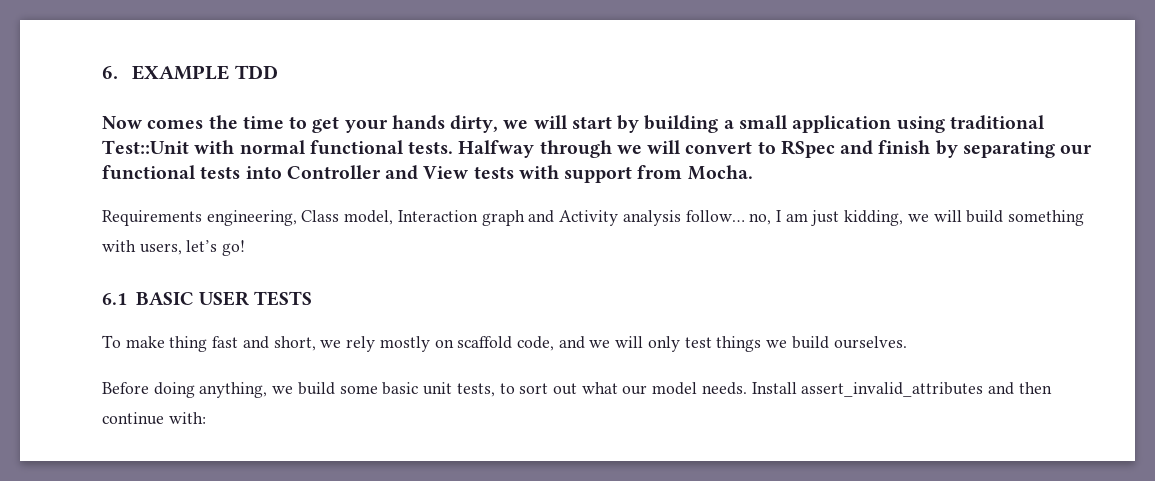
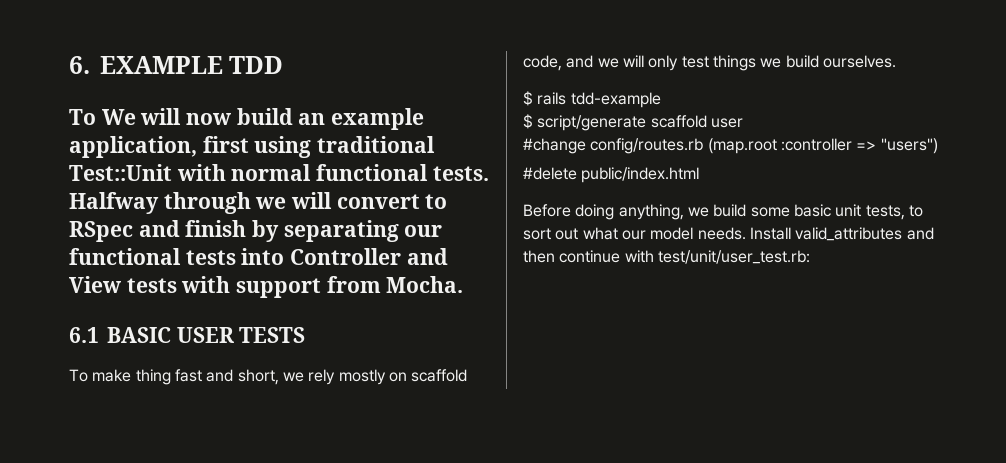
- Now comes the time to get your hands dirty, we will start by building a small application using traditional Test::Unit with normal functional tests.
+ To We will now build an example application, first using traditional Test::Unit with normal functional tests.
- Requirements engineering, Class model, Interaction graph and Activity analysis follow… no, I am just kidding, we will build something with users, let’s go!
+ $ rails tdd-example
+ $ script/generate scaffold user
+ #change config/routes.rb (map.root :controller => "users")
+ #delete public/index.html
- Install assert_invalid_attributes and then continue with:
+ Install valid_attributes and then continue with test/unit/user_test.rb:

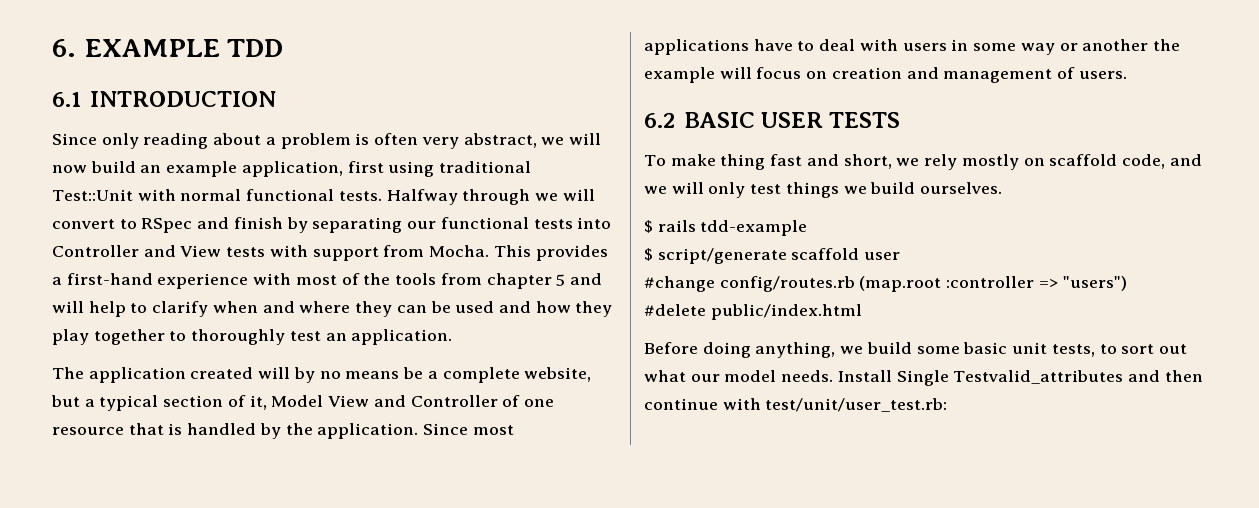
- To We will now build an example application, first using traditional Test::Unit with normal functional tests.
+ 6.1 INTRODUCTION
+ Since only reading about a problem is often very abstract, we will now build an example application, first using traditional Test::Unit with normal functional tests.
- Halfway through we will convert to RSpec and finish by separating our functional tests into Controller and View tests with support from Mocha.
- 6.1 BASIC USER TESTS
+ Halfway through we will convert to RSpec and finish by separating our functional tests into Controller and View tests with support from Mocha. This provides a first-hand experience with most of the tools from chapter 5 and will help to clarify when and where they can be used and how they play together to thoroughly test an application.
+ The application created will by no means be a complete website, but a typical section of it, Model View and Controller of one resource that is handled by the application. Since most applications have to deal with users in some way or another the example will focus on creation and management of users.
+ 6.2 BASIC USER TESTS
- Install valid_attributes and then continue with test/unit/user_test.rb:
+ Install Single Testvalid_attributes and then continue with test/unit/user_test.rb:

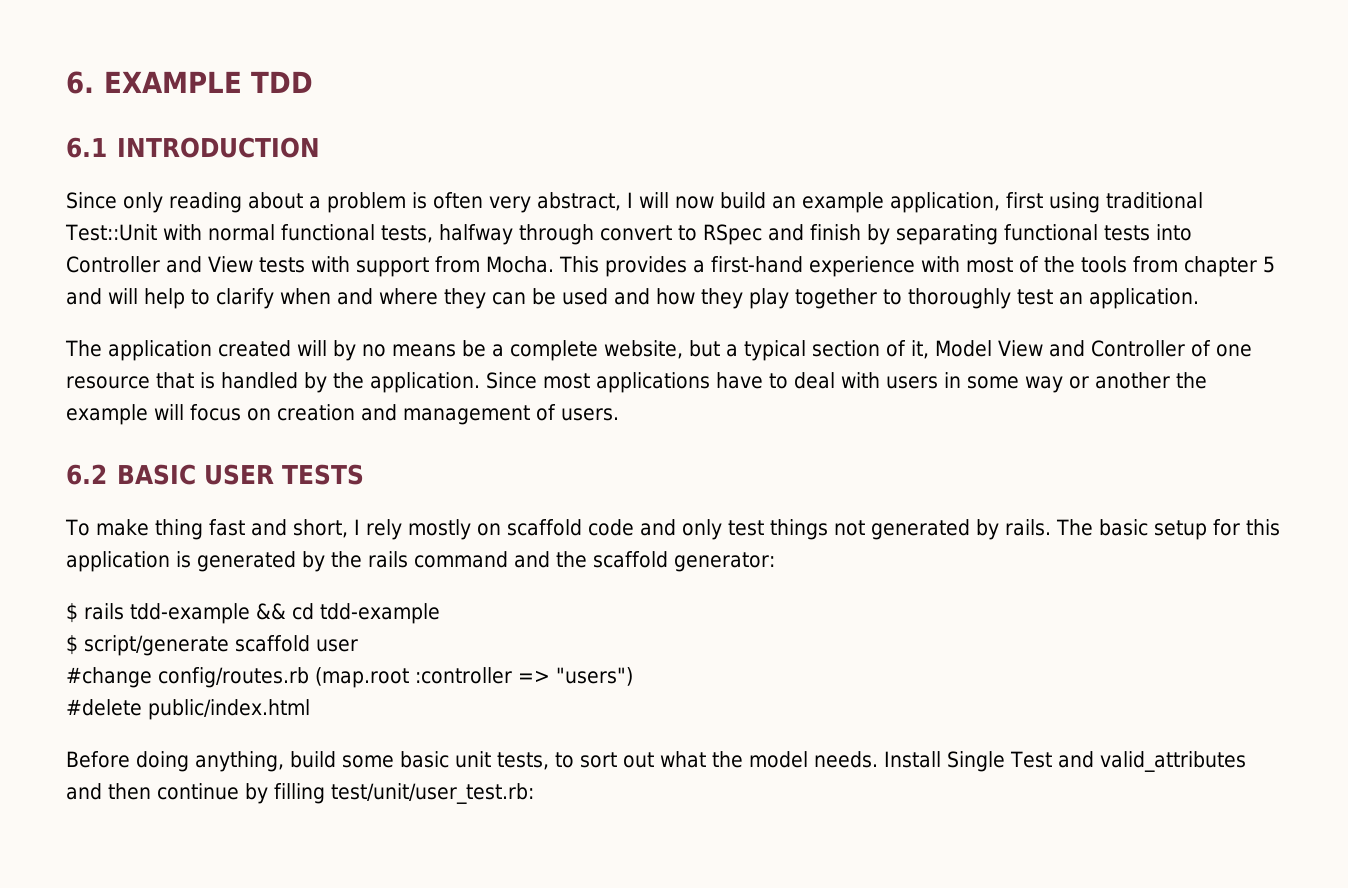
- Since only reading about a problem is often very abstract, we will now build an example application, first using traditional Test::Unit with normal functional tests. Halfway through we will convert to RSpec and finish by separating our functional tests into Controller and View tests with support from Mocha.
+ Since only reading about a problem is often very abstract, I will now build an example application, first using traditional Test::Unit with normal functional tests, halfway through convert to RSpec and finish by separating functional tests into Controller and View tests with support from Mocha.
- To make thing fast and short, we rely mostly on scaffold code, and we will only test things we build ourselves.
+ To make thing fast and short, I rely mostly on scaffold code and only test things not generated by rails. The basic setup for this application is generated by the rails command and the scaffold generator:
- $ rails tdd-example
+ $ rails tdd-example && cd tdd-example
- Before doing anything, we build some basic unit tests, to sort out what our model needs.
+ Before doing anything, build some basic unit tests, to sort out what the model needs.
- Install Single Testvalid_attributes and then continue with test/unit/user_test.rb:
+ Install Single Test and valid_attributes and then continue by filling test/unit/user_test.rb:

